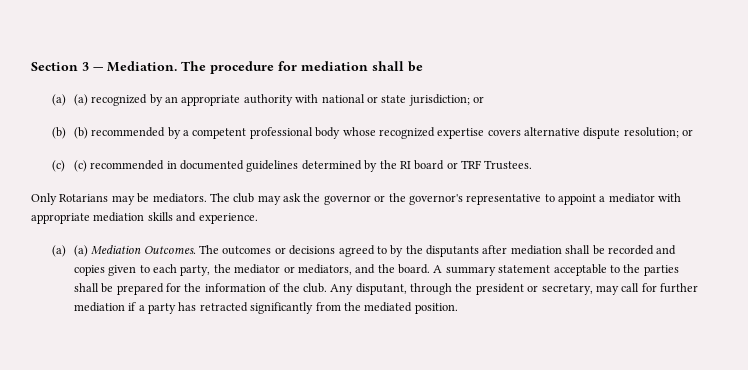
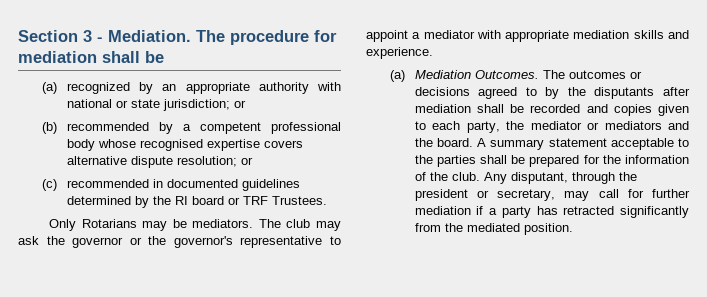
- Section 3 — Mediation.
+ Section 3 - Mediation.
- (a) (a) recognized by an appropriate authority with national or state jurisdiction; or
+ (a) recognized by an appropriate authority with national or state jurisdiction; or
- (b) (b) recommended by a competent professional body whose recognized expertise covers alternative dispute resolution; or
+ (b) recommended by a competent professional body whose recognised expertise covers alternative dispute resolution; or
- (c) (c) recommended in documented guidelines determined by the RI board or TRF Trustees.
+ (c) recommended in documented guidelines determined by the RI board or TRF Trustees.
- (a) (a) Mediation Outcomes.
+ (a) Mediation Outcomes.
- The outcomes or decisions agreed to by the disputants after mediation shall be recorded and copies given to each party, the mediator or mediators, and the board.
+ The outcomes or decisions agreed to by the disputants after mediation shall be recorded and copies given to each party, the mediator or mediators and the board.

